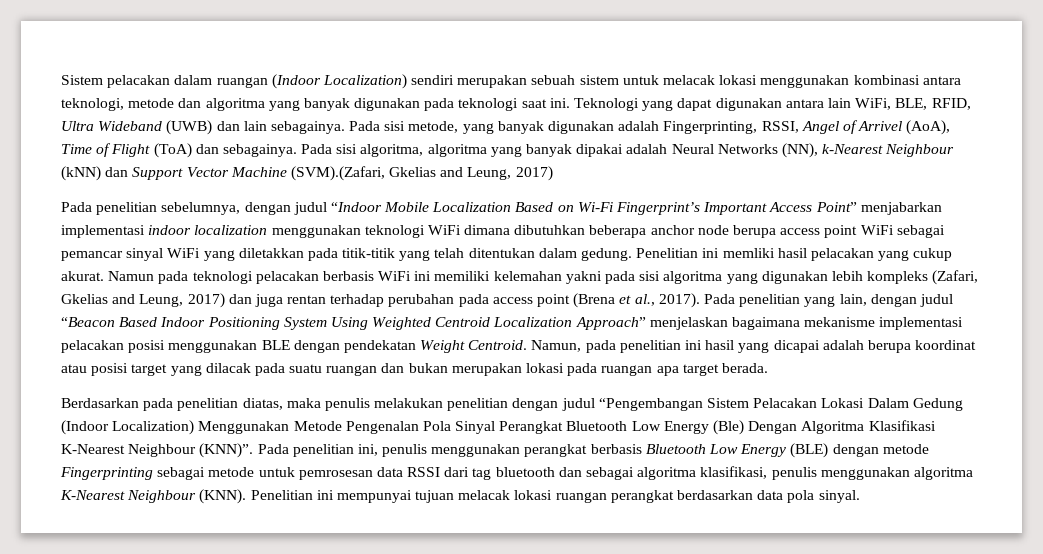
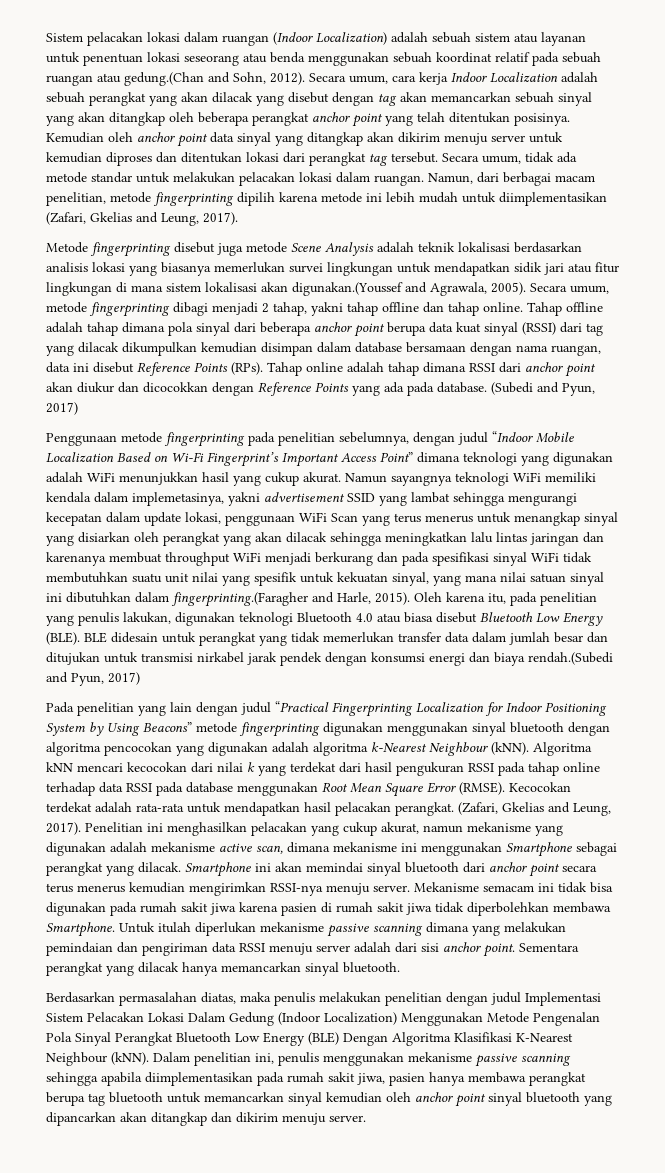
- Sistem pelacakan dalam ruangan (Indoor Localization) sendiri merupakan sebuah sistem untuk melacak lokasi menggunakan kombinasi antara teknologi, metode dan algoritma yang banyak digunakan pada teknologi saat ini. Teknologi yang dapat digunakan antara lain WiFi, BLE, RFID, Ultra Wideband (UWB) dan lain sebagainya. Pada sisi metode, yang banyak digunakan adalah Fingerprinting, RSSI, Angel of Arrivel (AoA), Time of Flight (ToA) dan sebagainya. Pada sisi algoritma, algoritma yang banyak dipakai adalah Neural Networks (NN), k-Nearest Neighbour (kNN) dan Support Vector Machine (SVM).(Zafari, Gkelias and Leung, 2017)
- Pada penelitian sebelumnya, dengan judul “Indoor Mobile Localization Based on Wi-Fi Fingerprint’s Important Access Point” menjabarkan implementasi indoor localization menggunakan teknologi WiFi dimana dibutuhkan beberapa anchor node berupa access point WiFi sebagai pemancar sinyal WiFi yang diletakkan pada titik-titik yang telah ditentukan dalam gedung. Penelitian ini memliki hasil pelacakan yang cukup akurat. Namun pada teknologi pelacakan berbasis WiFi ini memiliki kelemahan yakni pada sisi algoritma yang digunakan lebih kompleks (Zafari, Gkelias and Leung, 2017) dan juga rentan terhadap perubahan pada access point (Brena et al., 2017). Pada penelitian yang lain, dengan judul “Beacon Based Indoor Positioning System Using Weighted Centroid Localization Approach” menjelaskan bagaimana mekanisme implementasi pelacakan posisi menggunakan BLE dengan pendekatan Weight Centroid. Namun, pada penelitian ini hasil yang dicapai adalah berupa koordinat atau posisi target yang dilacak pada suatu ruangan dan bukan merupakan lokasi pada ruangan apa target berada.
+ Sistem pelacakan lokasi dalam ruangan (Indoor Localization) adalah sebuah sistem atau layanan untuk penentuan lokasi seseorang atau benda menggunakan sebuah koordinat relatif pada sebuah ruangan atau gedung.(Chan and Sohn, 2012). Secara umum, cara kerja Indoor Localization adalah sebuah perangkat yang akan dilacak yang disebut dengan tag akan memancarkan sebuah sinyal yang akan ditangkap oleh beberapa perangkat anchor point yang telah ditentukan posisinya. Kemudian oleh anchor point data sinyal yang ditangkap akan dikirim menuju server untuk kemudian diproses dan ditentukan lokasi dari perangkat tag tersebut. Secara umum, tidak ada metode standar untuk melakukan pelacakan lokasi dalam ruangan. Namun, dari berbagai macam penelitian, metode fingerprinting dipilih karena metode ini lebih mudah untuk diimplementasikan (Zafari, Gkelias and Leung, 2017).
+ Metode fingerprinting disebut juga metode Scene Analysis adalah teknik lokalisasi berdasarkan analisis lokasi yang biasanya memerlukan survei lingkungan untuk mendapatkan sidik jari atau fitur lingkungan di mana sistem lokalisasi akan digunakan.(Youssef and Agrawala, 2005). Secara umum, metode fingerprinting dibagi menjadi 2 tahap, yakni tahap offline dan tahap online. Tahap offline adalah tahap dimana pola sinyal dari beberapa anchor point berupa data kuat sinyal (RSSI) dari tag yang dilacak dikumpulkan kemudian disimpan dalam database bersamaan dengan nama ruangan, data ini disebut Reference Points (RPs). Tahap online adalah tahap dimana RSSI dari anchor point akan diukur dan dicocokkan dengan Reference Points yang ada pada database. (Subedi and Pyun, 2017)
+ Penggunaan metode fingerprinting pada penelitian sebelumnya, dengan judul “Indoor Mobile Localization Based on Wi-Fi Fingerprint’s Important Access Point” dimana teknologi yang digunakan adalah WiFi menunjukkan hasil yang cukup akurat. Namun sayangnya teknologi WiFi memiliki kendala dalam implemetasinya, yakni advertisement SSID yang lambat sehingga mengurangi kecepatan dalam update lokasi, penggunaan WiFi Scan yang terus menerus untuk menangkap sinyal yang disiarkan oleh perangkat yang akan dilacak sehingga meningkatkan lalu lintas jaringan dan karenanya membuat throughput WiFi menjadi berkurang dan pada spesifikasi sinyal WiFi tidak membutuhkan suatu unit nilai yang spesifik untuk kekuatan sinyal, yang mana nilai satuan sinyal ini dibutuhkan dalam fingerprinting.(Faragher and Harle, 2015). Oleh karena itu, pada penelitian yang penulis lakukan, digunakan teknologi Bluetooth 4.0 atau biasa disebut Bluetooth Low Energy (BLE). BLE didesain untuk perangkat yang tidak memerlukan transfer data dalam jumlah besar dan ditujukan untuk transmisi nirkabel jarak pendek dengan konsumsi energi dan biaya rendah.(Subedi and Pyun, 2017)
+ Pada penelitian yang lain dengan judul “Practical Fingerprinting Localization for Indoor Positioning System by Using Beacons” metode fingerprinting digunakan menggunakan sinyal bluetooth dengan algoritma pencocokan yang digunakan adalah algoritma k-Nearest Neighbour (kNN). Algoritma kNN mencari kecocokan dari nilai k yang terdekat dari hasil pengukuran RSSI pada tahap online terhadap data RSSI pada database menggunakan Root Mean Square Error (RMSE). Kecocokan terdekat adalah rata-rata untuk mendapatkan hasil pelacakan perangkat. (Zafari, Gkelias and Leung, 2017). Penelitian ini menghasilkan pelacakan yang cukup akurat, namun mekanisme yang digunakan adalah mekanisme active scan, dimana mekanisme ini menggunakan Smartphone sebagai perangkat yang dilacak. Smartphone ini akan memindai sinyal bluetooth dari anchor point secara terus menerus kemudian mengirimkan RSSI-nya menuju server. Mekanisme semacam ini tidak bisa digunakan pada rumah sakit jiwa karena pasien di rumah sakit jiwa tidak diperbolehkan membawa Smartphone. Untuk itulah diperlukan mekanisme passive scanning dimana yang melakukan pemindaian dan pengiriman data RSSI menuju server adalah dari sisi anchor point. Sementara perangkat yang dilacak hanya memancarkan sinyal bluetooth.
- Berdasarkan pada penelitian diatas, maka penulis melakukan penelitian dengan judul “Pengembangan Sistem Pelacakan Lokasi Dalam Gedung (Indoor Localization) Menggunakan Metode Pengenalan Pola Sinyal Perangkat Bluetooth Low Energy (Ble) Dengan Algoritma Klasifikasi K-Nearest Neighbour (KNN)”. Pada penelitian ini, penulis menggunakan perangkat berbasis Bluetooth Low Energy (BLE) dengan metode Fingerprinting sebagai metode untuk pemrosesan data RSSI dari tag bluetooth dan sebagai algoritma klasifikasi, penulis menggunakan algoritma K-Nearest Neighbour (KNN). Penelitian ini mempunyai tujuan melacak lokasi ruangan perangkat berdasarkan data pola sinyal.
+ Berdasarkan permasalahan diatas, maka penulis melakukan penelitian dengan judul Implementasi Sistem Pelacakan Lokasi Dalam Gedung (Indoor Localization) Menggunakan Metode Pengenalan Pola Sinyal Perangkat Bluetooth Low Energy (BLE) Dengan Algoritma Klasifikasi K-Nearest Neighbour (kNN). Dalam penelitian ini, penulis menggunakan mekanisme passive scanning sehingga apabila diimplementasikan pada rumah sakit jiwa, pasien hanya membawa perangkat berupa tag bluetooth untuk memancarkan sinyal kemudian oleh anchor point sinyal bluetooth yang dipancarkan akan ditangkap dan dikirim menuju server.

